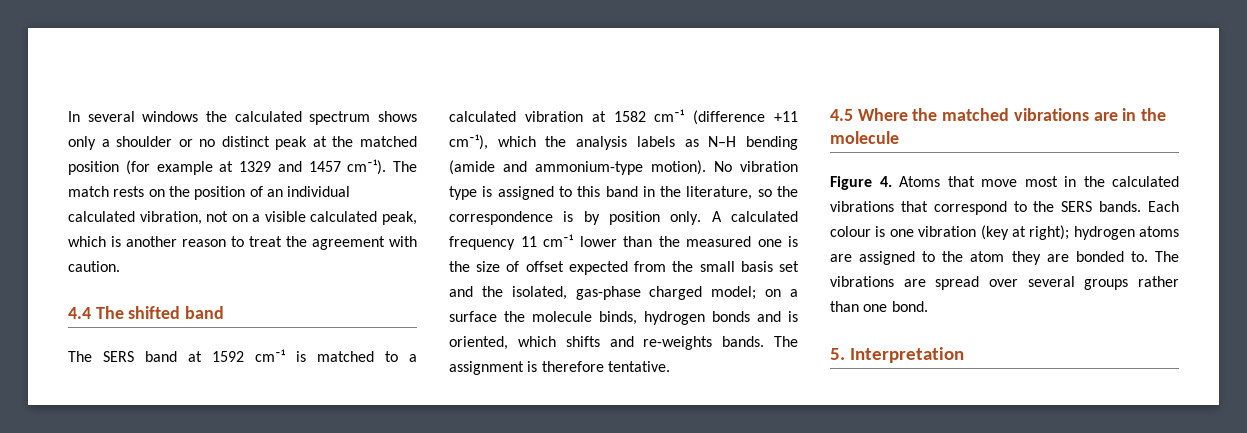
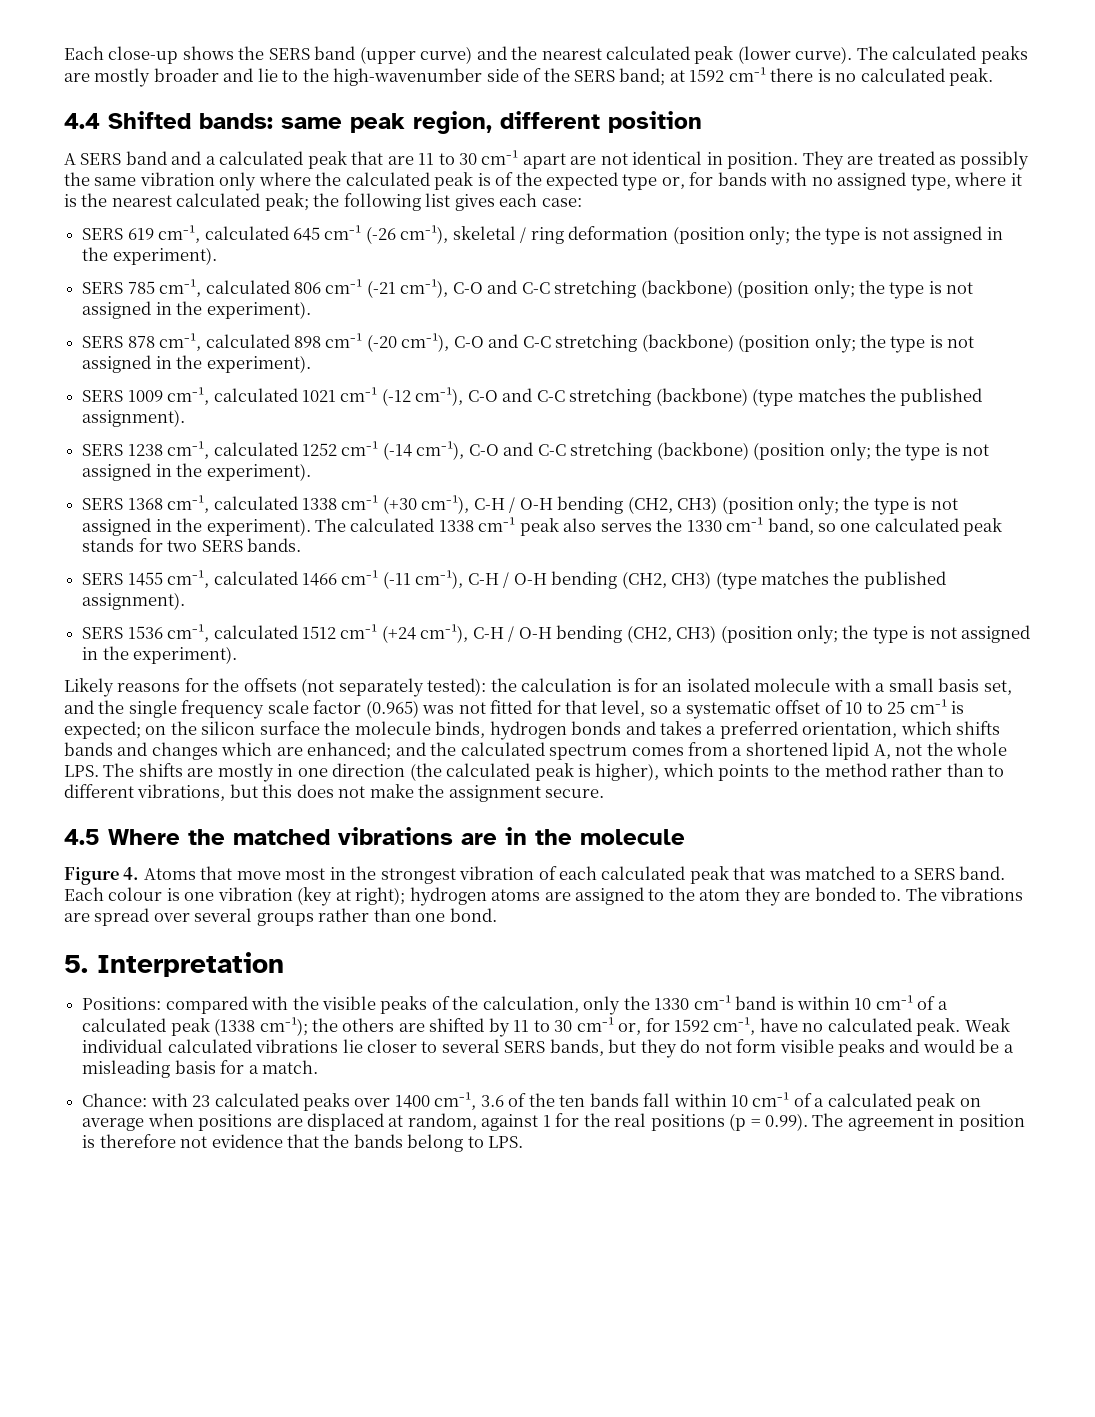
- In several windows the calculated spectrum shows only a shoulder or no distinct peak at the matched position (for example at 1329 and 1457 cm⁻¹). The match rests on the position of an individual calculated vibration, not on a visible calculated peak, which is another reason to treat the agreement with caution.
- 4.4 The shifted band
- The SERS band at 1592 cm⁻¹ is matched to a calculated vibration at 1582 cm⁻¹ (difference +11 cm⁻¹), which the analysis labels as N–H bending (amide and ammonium-type motion). No vibration type is assigned to this band in the literature, so the correspondence is by position only. A calculated frequency 11 cm⁻¹ lower than the measured one is the size of offset expected from the small basis set and the isolated, gas-phase charged model; on a surface the molecule binds, hydrogen bonds and is oriented, which shifts and re-weights bands. The assignment is therefore tentative.
+ Each close-up shows the SERS band (upper curve) and the nearest calculated peak (lower curve). The calculated peaks are mostly broader and lie to the high-wavenumber side of the SERS band; at 1592 cm⁻¹ there is no calculated peak.
+ 4.4 Shifted bands: same peak region, different position
+ A SERS band and a calculated peak that are 11 to 30 cm⁻¹ apart are not identical in position. They are treated as possibly the same vibration only where the calculated peak is of the expected type or, for bands with no assigned type, where it is the nearest calculated peak; the following list gives each case:
+ SERS 619 cm⁻¹, calculated 645 cm⁻¹ (-26 cm⁻¹), skeletal / ring deformation (position only; the type is not assigned in the experiment).
+ SERS 785 cm⁻¹, calculated 806 cm⁻¹ (-21 cm⁻¹), C-O and C-C stretching (backbone) (position only; the type is not assigned in the experiment).
+ SERS 878 cm⁻¹, calculated 898 cm⁻¹ (-20 cm⁻¹), C-O and C-C stretching (backbone) (position only; the type is not assigned in the experiment).
+ SERS 1009 cm⁻¹, calculated 1021 cm⁻¹ (-12 cm⁻¹), C-O and C-C stretching (backbone) (type matches the published assignment).
+ SERS 1238 cm⁻¹, calculated 1252 cm⁻¹ (-14 cm⁻¹), C-O and C-C stretching (backbone) (position only; the type is not assigned in the experiment).
+ SERS 1368 cm⁻¹, calculated 1338 cm⁻¹ (+30 cm⁻¹), C-H / O-H bending (CH2, CH3) (position only; the type is not assigned in the experiment). The calculated 1338 cm⁻¹ peak also serves the 1330 cm⁻¹ band, so one calculated peak stands for two SERS bands.
+ SERS 1455 cm⁻¹, calculated 1466 cm⁻¹ (-11 cm⁻¹), C-H / O-H bending (CH2, CH3) (type matches the published assignment).
+ SERS 1536 cm⁻¹, calculated 1512 cm⁻¹ (+24 cm⁻¹), C-H / O-H bending (CH2, CH3) (position only; the type is not assigned in the experiment).
+ Likely reasons for the offsets (not separately tested): the calculation is for an isolated molecule with a small basis set, and the single frequency scale factor (0.965) was not fitted for that level, so a systematic offset of 10 to 25 cm⁻¹ is expected; on the silicon surface the molecule binds, hydrogen bonds and takes a preferred orientation, which shifts bands and changes which are enhanced; and the calculated spectrum comes from a shortened lipid A, not the whole LPS. The shifts are mostly in one direction (the calculated peak is higher), which points to the method rather than to different vibrations, but this does not make the assignment secure.
- Figure 4. Atoms that move most in the calculated vibrations that correspond to the SERS bands.
+ Figure 4. Atoms that move most in the strongest vibration of each calculated peak that was matched to a SERS band.
+ Positions: compared with the visible peaks of the calculation, only the 1330 cm⁻¹ band is within 10 cm⁻¹ of a calculated peak (1338 cm⁻¹); the others are shifted by 11 to 30 cm⁻¹ or, for 1592 cm⁻¹, have no calculated peak. Weak individual calculated vibrations lie closer to several SERS bands, but they do not form visible peaks and would be a misleading basis for a match.
+ Chance: with 23 calculated peaks over 1400 cm⁻¹, 3.6 of the ten bands fall within 10 cm⁻¹ of a calculated peak on average when positions are displaced at random, against 1 for the real positions (p = 0.99). The agreement in position is therefore not evidence that the bands belong to LPS.

